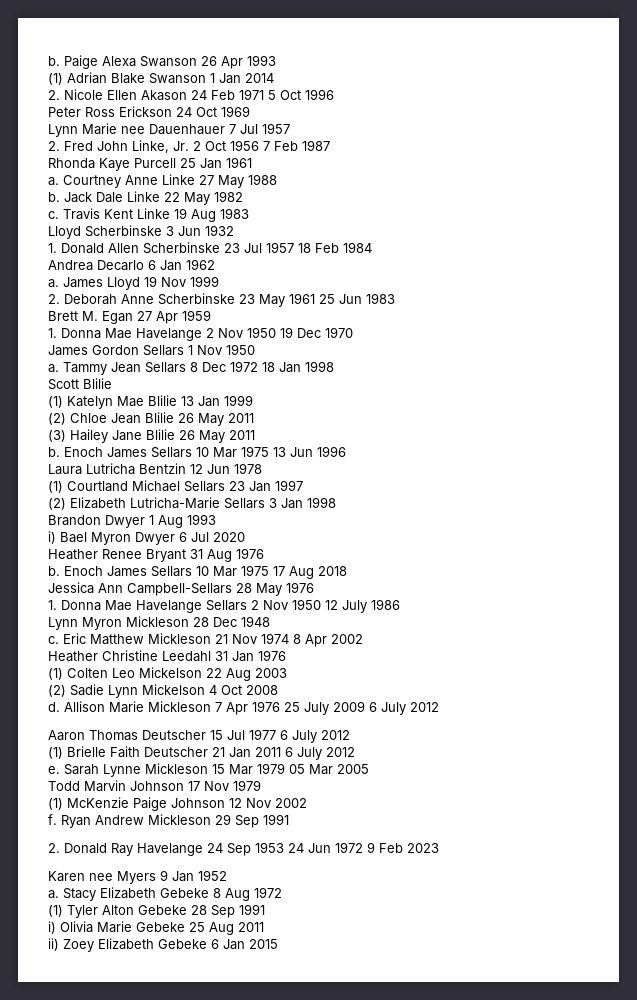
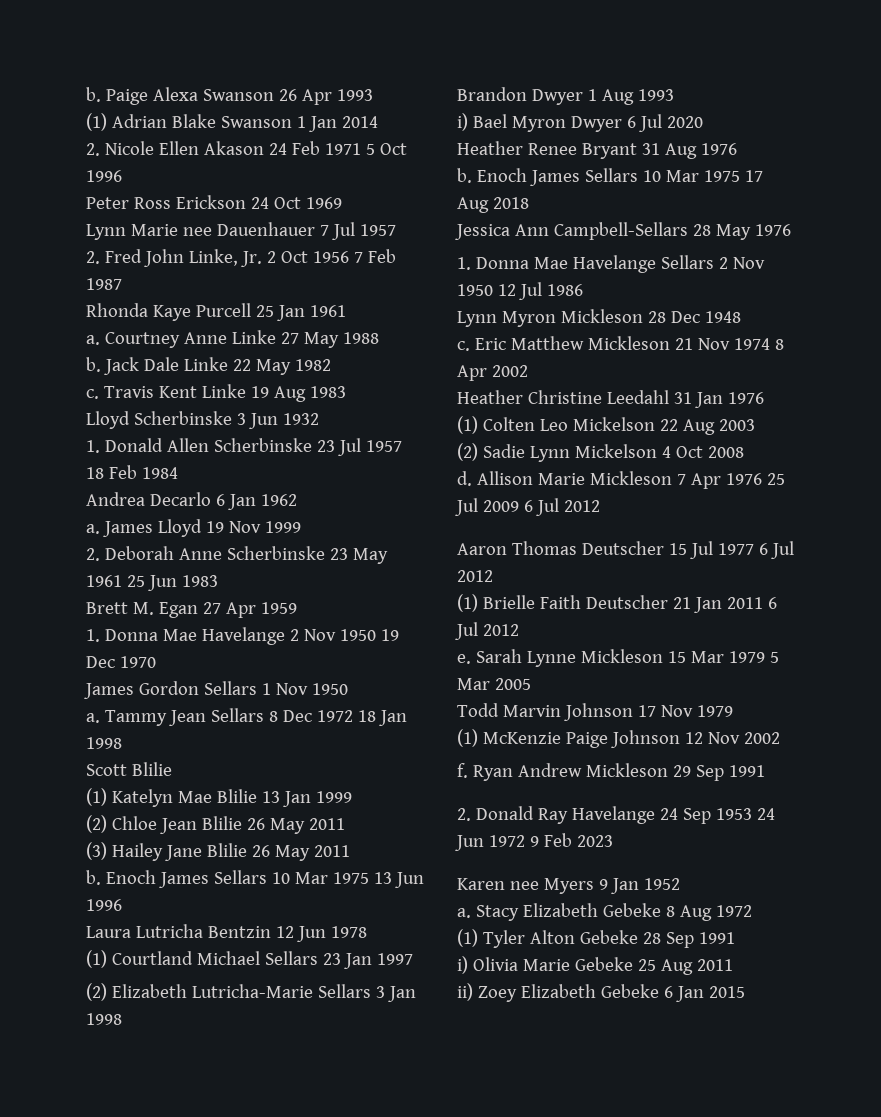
- 1. Donna Mae Havelange Sellars 2 Nov 1950 12 July 1986
+ 1. Donna Mae Havelange Sellars 2 Nov 1950 12 Jul 1986
- Allison Marie Mickleson 7 Apr 1976 25 July 2009 6 July 2012
+ Allison Marie Mickleson 7 Apr 1976 25 Jul 2009 6 Jul 2012
- Aaron Thomas Deutscher 15 Jul 1977 6 July 2012
+ Aaron Thomas Deutscher 15 Jul 1977 6 Jul 2012
- (1) Brielle Faith Deutscher 21 Jan 2011 6 July 2012
+ (1) Brielle Faith Deutscher 21 Jan 2011 6 Jul 2012
- Sarah Lynne Mickleson 15 Mar 1979 05 Mar 2005
+ Sarah Lynne Mickleson 15 Mar 1979 5 Mar 2005

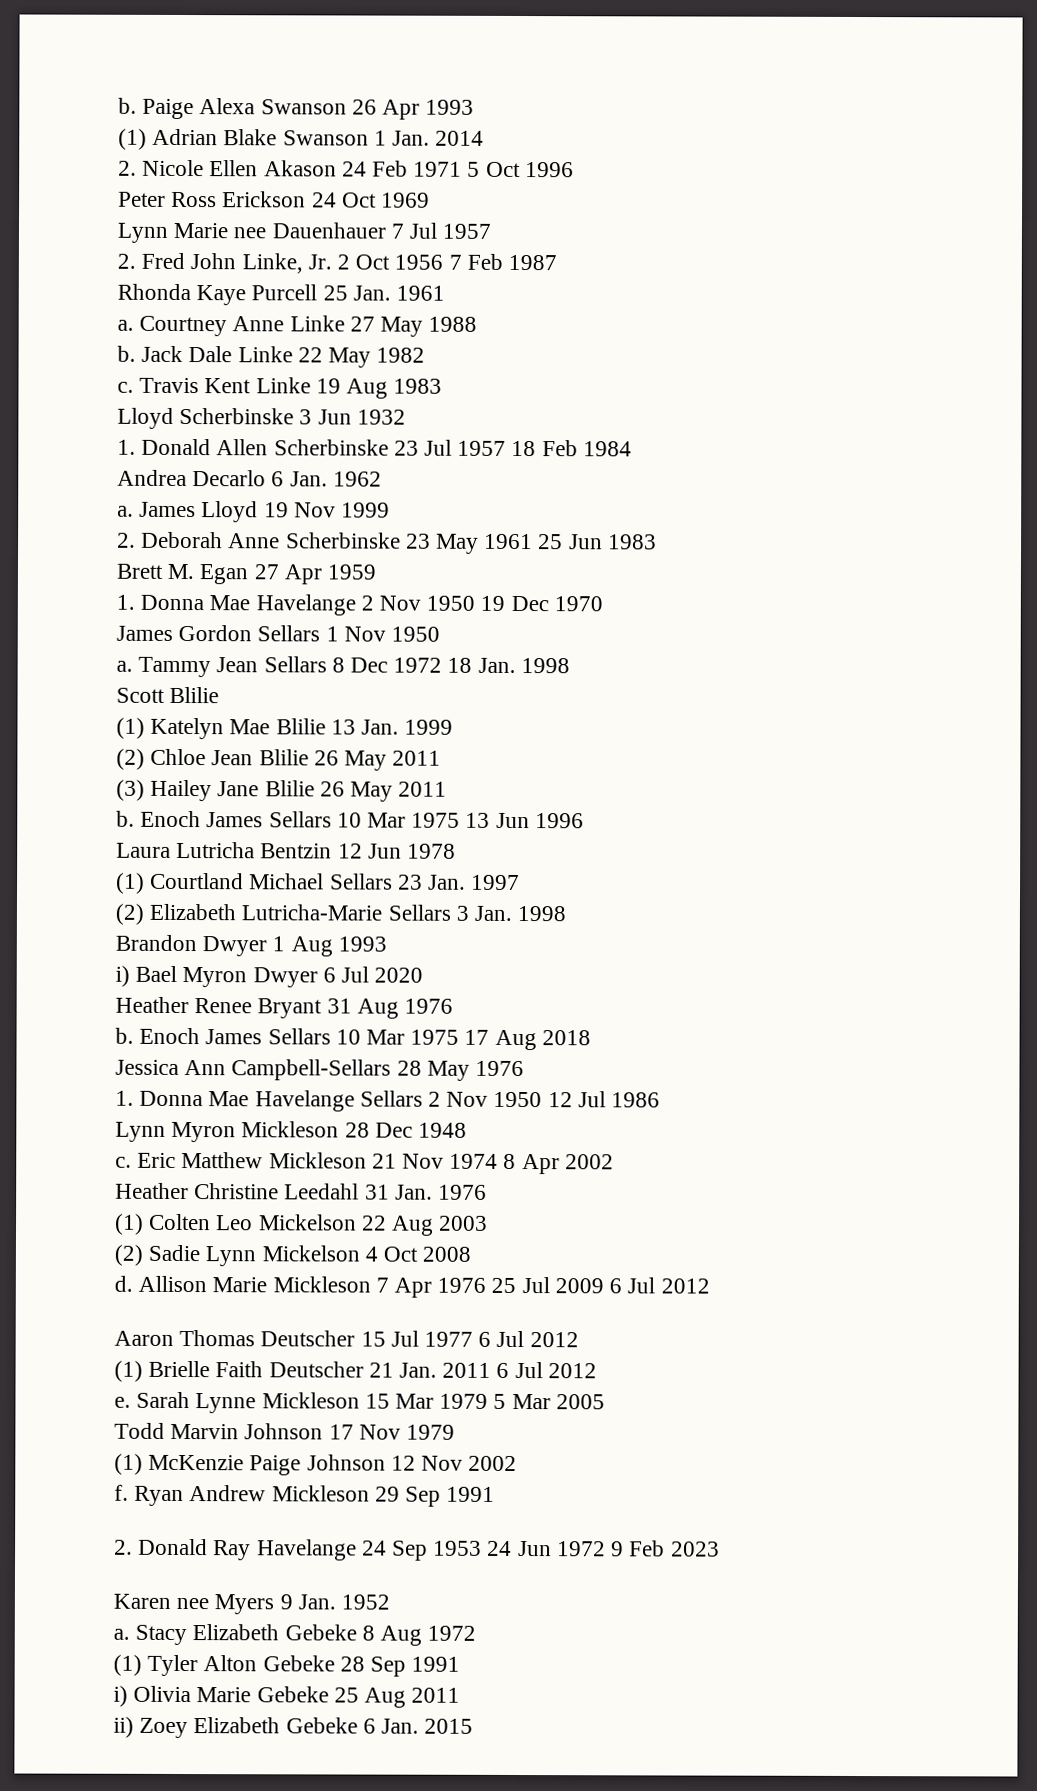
- (1) Adrian Blake Swanson 1 Jan 2014
+ (1) Adrian Blake Swanson 1 Jan. 2014
- Rhonda Kaye Purcell 25 Jan 1961
+ Rhonda Kaye Purcell 25 Jan. 1961
- Andrea Decarlo 6 Jan 1962
+ Andrea Decarlo 6 Jan. 1962
- Tammy Jean Sellars 8 Dec 1972 18 Jan 1998
+ Tammy Jean Sellars 8 Dec 1972 18 Jan. 1998
- (1) Katelyn Mae Blilie 13 Jan 1999
+ (1) Katelyn Mae Blilie 13 Jan. 1999
- (1) Courtland Michael Sellars 23 Jan 1997
+ (1) Courtland Michael Sellars 23 Jan. 1997
- (2) Elizabeth Lutricha-Marie Sellars 3 Jan 1998
+ (2) Elizabeth Lutricha-Marie Sellars 3 Jan. 1998
- Heather Christine Leedahl 31 Jan 1976
+ Heather Christine Leedahl 31 Jan. 1976
- (1) Brielle Faith Deutscher 21 Jan 2011 6 Jul 2012
+ (1) Brielle Faith Deutscher 21 Jan. 2011 6 Jul 2012
- Karen nee Myers 9 Jan 1952
+ Karen nee Myers 9 Jan. 1952
- ii) Zoey Elizabeth Gebeke 6 Jan 2015
+ ii) Zoey Elizabeth Gebeke 6 Jan. 2015

